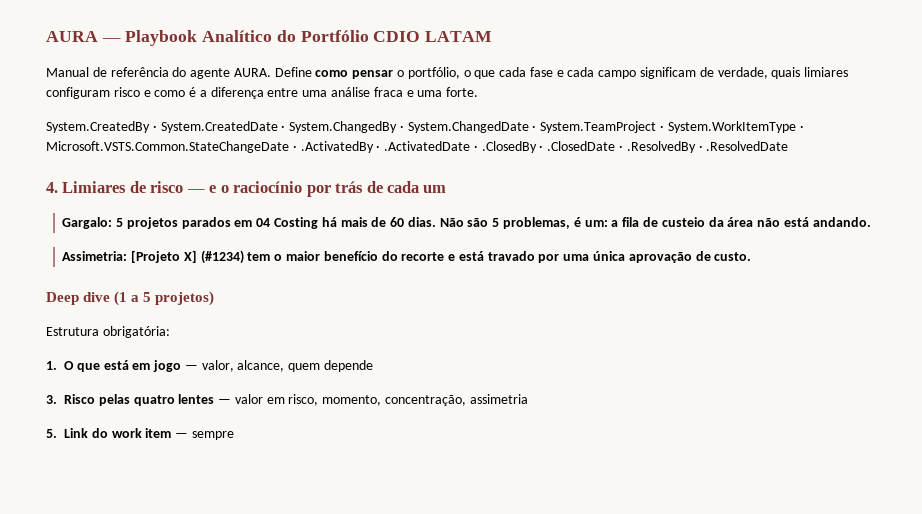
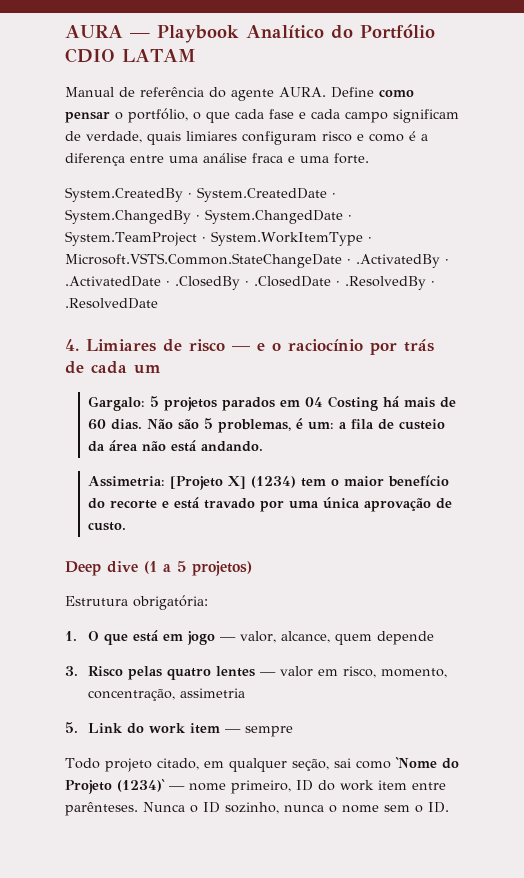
- Assimetria: [Projeto X] (#1234) tem o maior benefício do recorte e está travado por uma única aprovação de custo.
+ Assimetria: [Projeto X] (1234) tem o maior benefício do recorte e está travado por uma única aprovação de custo.
+ Todo projeto citado, em qualquer seção, sai como `Nome do Projeto (1234)` — nome primeiro, ID do work item entre parênteses. Nunca o ID sozinho, nunca o nome sem o ID.

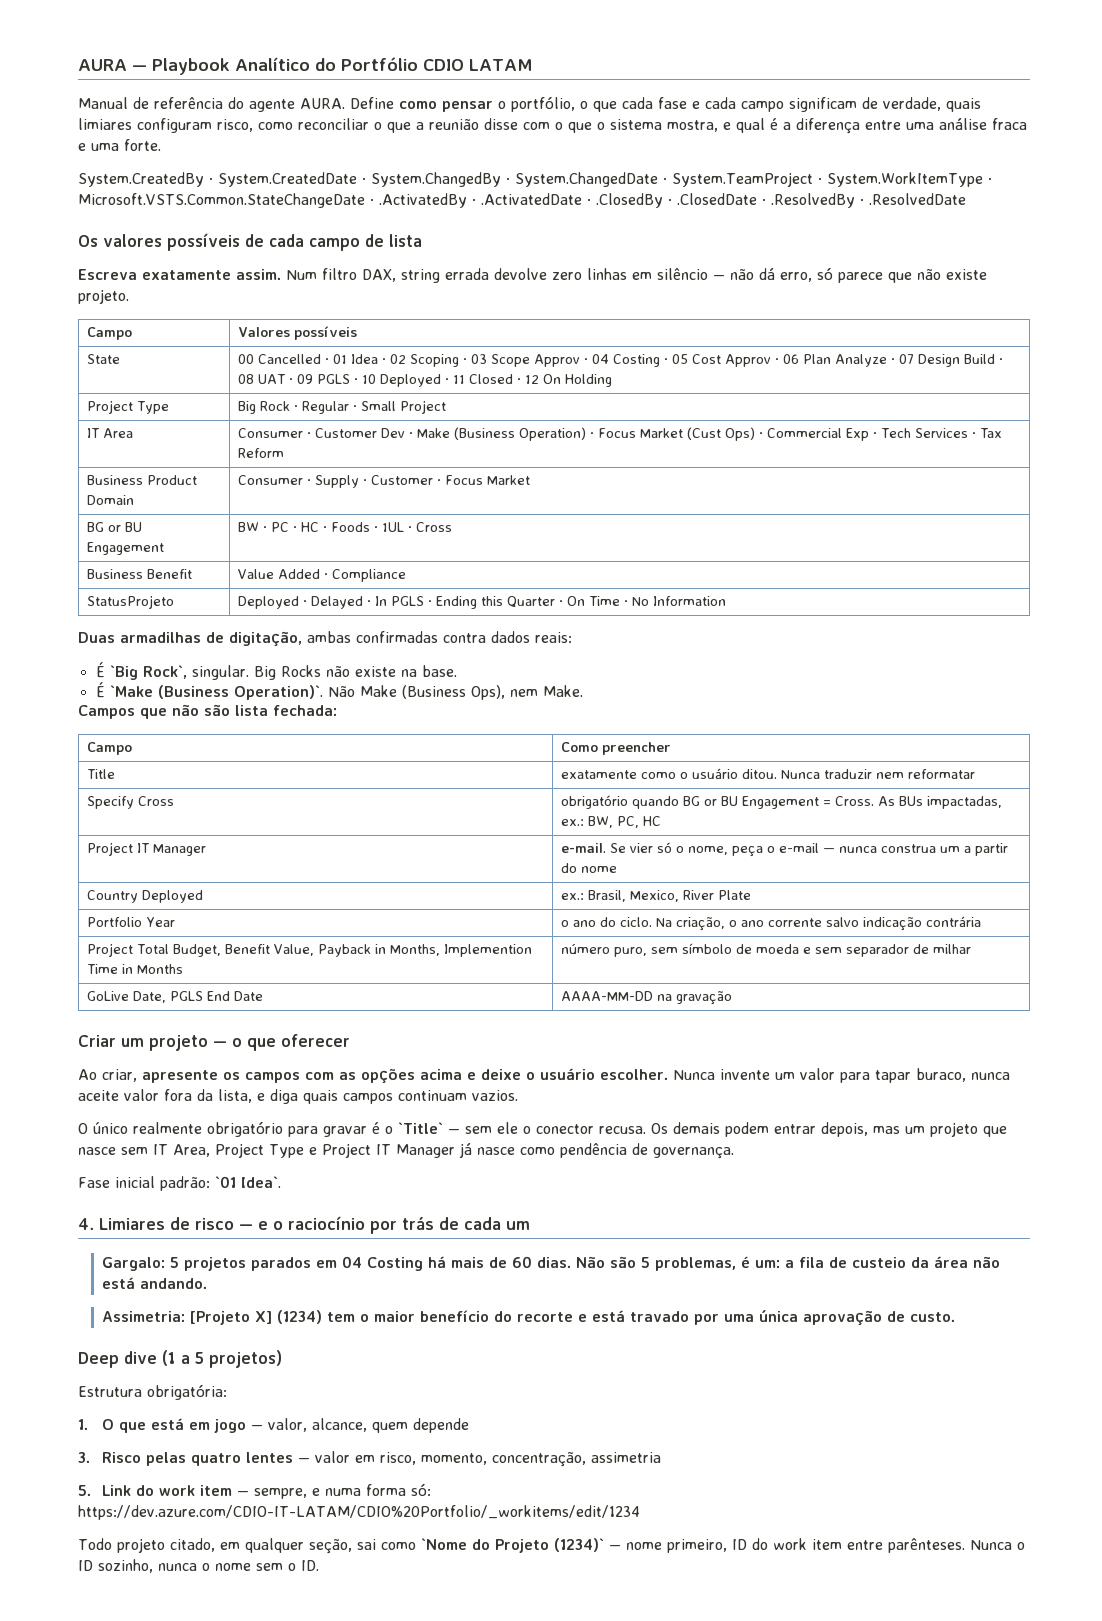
- Define como pensar o portfólio, o que cada fase e cada campo significam de verdade, quais limiares configuram risco e como é a diferença entre uma análise fraca e uma forte.
+ Define como pensar o portfólio, o que cada fase e cada campo significam de verdade, quais limiares configuram risco, como reconciliar o que a reunião disse com o que o sistema mostra, e qual é a diferença entre uma análise fraca e uma forte.
+ Os valores possíveis de cada campo de lista
+ Escreva exatamente assim. Num filtro DAX, string errada devolve zero linhas em silêncio — não dá erro, só parece que não existe projeto.
+ Campo | Valores possíveis
+ State | 00 Cancelled · 01 Idea · 02 Scoping · 03 Scope Approv · 04 Costing · 05 Cost Approv · 06 Plan Analyze · 07 Design Build · 08 UAT · 09 PGLS · 10 Deployed · 11 Closed · 12 On Holding
+ Project Type | Big Rock · Regular · Small Project
+ IT Area | Consumer · Customer Dev · Make (Business Operation) · Focus Market (Cust Ops) · Commercial Exp · Tech Services · Tax Reform
+ Business Product Domain | Consumer · Supply · Customer · Focus Market
+ BG or BU Engagement | BW · PC · HC · Foods · 1UL · Cross
+ Business Benefit | Value Added · Compliance
+ StatusProjeto | Deployed · Delayed · In PGLS · Ending this Quarter · On Time · No Information
+ Duas armadilhas de digitação, ambas confirmadas contra dados reais:
+ É `Big Rock`, singular. Big Rocks não existe na base.
+ É `Make (Business Operation)`. Não Make (Business Ops), nem Make.
+ Campos que não são lista fechada:
+ Campo | Como preencher
+ Title | exatamente como o usuário ditou. Nunca traduzir nem reformatar
+ Specify Cross | obrigatório quando BG or BU Engagement = Cross. As BUs impactadas, ex.: BW, PC, HC
+ Project IT Manager | e-mail. Se vier só o nome, peça o e-mail — nunca construa um a partir do nome
+ Country Deployed | ex.: Brasil, Mexico, River Plate
+ Portfolio Year | o ano do ciclo. Na criação, o ano corrente salvo indicação contrária
+ Project Total Budget, Benefit Value, Payback in Months, Implemention Time in Months | número puro, sem símbolo de moeda e sem separador de milhar
+ GoLive Date, PGLS End Date | AAAA-MM-DD na gravação
+ Criar um projeto — o que oferecer
+ Ao criar, apresente os campos com as opções acima e deixe o usuário escolher. Nunca invente um valor para tapar buraco, nunca aceite valor fora da lista, e diga quais campos continuam vazios.
+ O único realmente obrigatório para gravar é o `Title` — sem ele o conector recusa. Os demais podem entrar depois, mas um projeto que nasce sem IT Area, Project Type e Project IT Manager já nasce como pendência de governança.
+ Fase inicial padrão: `01 Idea`.
- 5. Link do work item — sempre
+ 5. Link do work item — sempre, e numa forma só:
+ https://dev.azure.com/CDIO-IT-LATAM/CDIO%20Portfolio/_workitems/edit/1234

